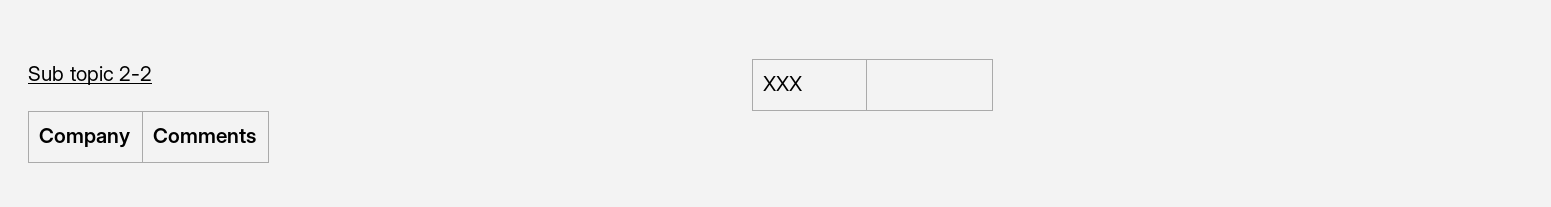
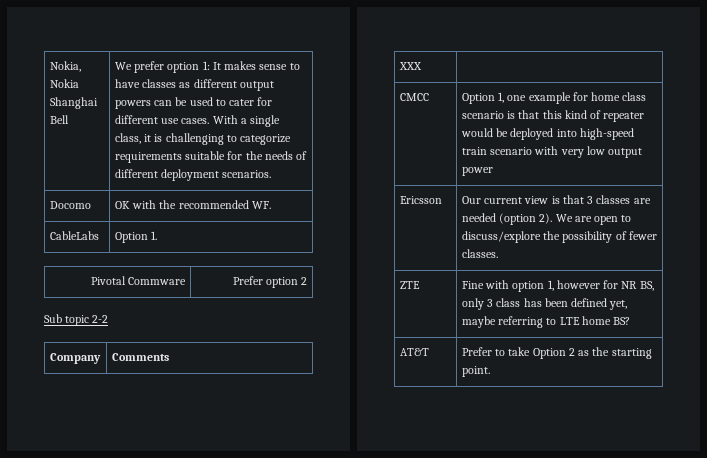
+ Nokia, Nokia Shanghai Bell | We prefer option 1: It makes sense to have classes as different output powers can be used to cater for different use cases. With a single class, it is challenging to categorize requirements suitable for the needs of different deployment scenarios.
+ Docomo | OK with the recommended WF.
+ CableLabs | Option 1.
+ Pivotal Commware | Prefer option 2
+ CMCC | Option 1, one example for home class scenario is that this kind of repeater would be deployed into high-speed train scenario with very low output power
+ Ericsson | Our current view is that 3 classes are needed (option 2). We are open to discuss/explore the possibility of fewer classes.
+ ZTE | Fine with option 1, however for NR BS, only 3 class has been defined yet, maybe referring to LTE home BS?
+ AT&T | Prefer to take Option 2 as the starting point.

